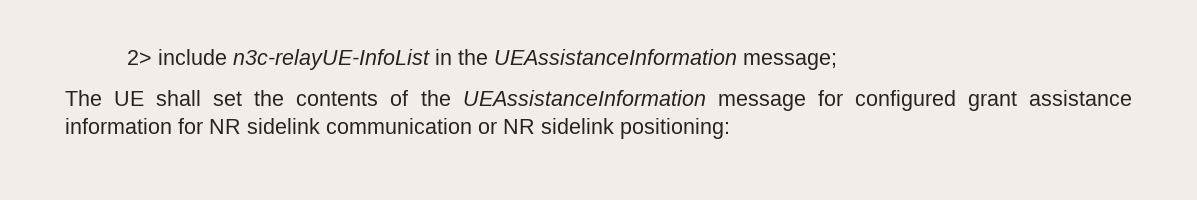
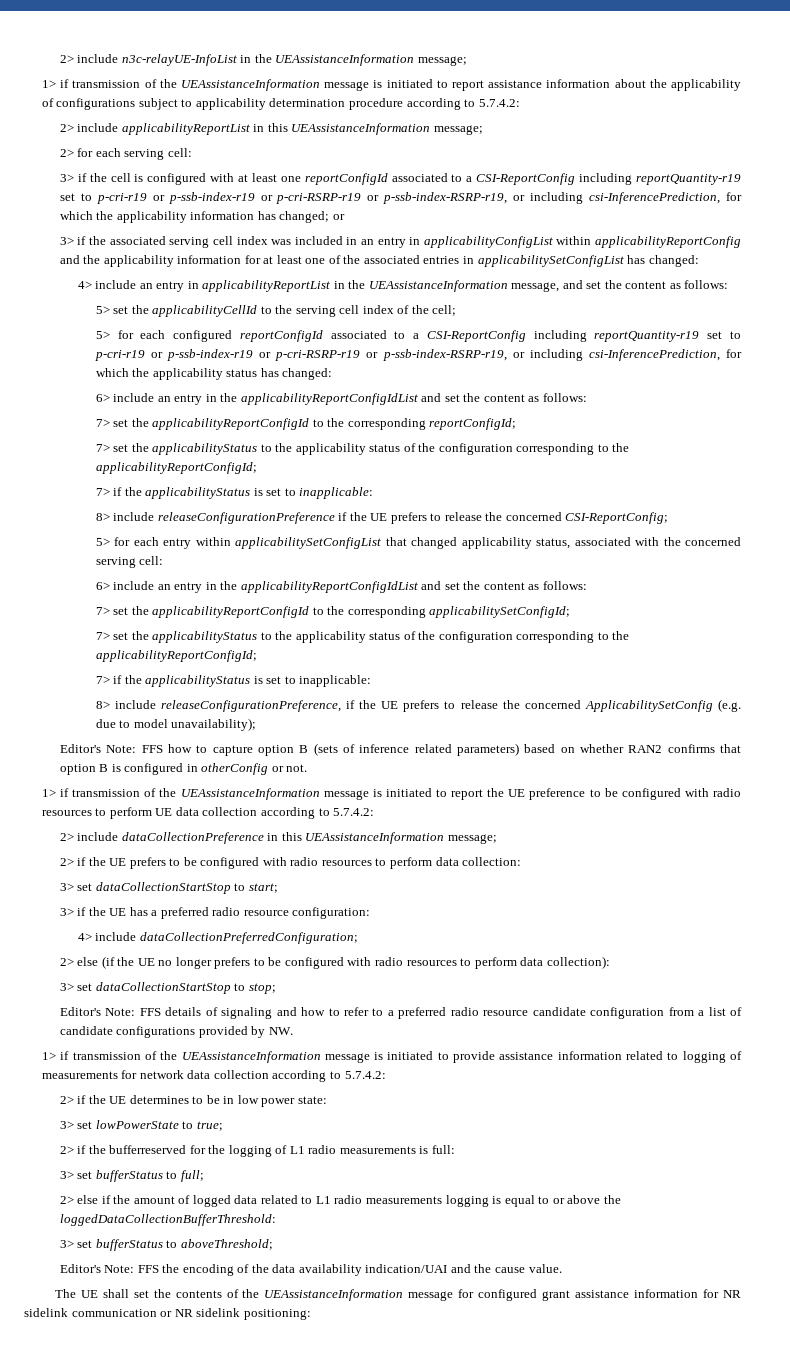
+ 1> if transmission of the UEAssistanceInformation message is initiated to report assistance information about the applicability of configurations subject to applicability determination procedure according to 5.7.4.2:
+ 2> include applicabilityReportList in this UEAssistanceInformation message;
+ 2> for each serving cell:
+ 3> if the cell is configured with at least one reportConfigId associated to a CSI-ReportConfig including reportQuantity-r19 set to p-cri-r19 or p-ssb-index-r19 or p-cri-RSRP-r19 or p-ssb-index-RSRP-r19, or including csi-InferencePrediction, for which the applicability information has changed; or
+ 3> if the associated serving cell index was included in an entry in applicabilityConfigList within applicabilityReportConfig and the applicability information for at least one of the associated entries in applicabilitySetConfigList has changed:
+ 4> include an entry in applicabilityReportList in the UEAssistanceInformation message, and set the content as follows:
+ 5> set the applicabilityCellId to the serving cell index of the cell;
+ 5> for each configured reportConfigId associated to a CSI-ReportConfig including reportQuantity-r19 set to p-cri-r19 or p-ssb-index-r19 or p-cri-RSRP-r19 or p-ssb-index-RSRP-r19, or including csi-InferencePrediction, for which the applicability status has changed:
+ 6> include an entry in the applicabilityReportConfigIdList and set the content as follows:
+ 7> set the applicabilityReportConfigId to the corresponding reportConfigId;
+ 7> set the applicabilityStatus to the applicability status of the configuration corresponding to the applicabilityReportConfigId;
+ 7> if the applicabilityStatus is set to inapplicable:
+ 8> include releaseConfigurationPreference if the UE prefers to release the concerned CSI-ReportConfig;
+ 5> for each entry within applicabilitySetConfigList that changed applicability status, associated with the concerned serving cell:
+ 6> include an entry in the applicabilityReportConfigIdList and set the content as follows:
+ 7> set the applicabilityReportConfigId to the corresponding applicabilitySetConfigId;
+ 7> set the applicabilityStatus to the applicability status of the configuration corresponding to the applicabilityReportConfigId;
+ 7> if the applicabilityStatus is set to inapplicable:
+ 8> include releaseConfigurationPreference, if the UE prefers to release the concerned ApplicabilitySetConfig (e.g. due to model unavailability);
+ Editor's Note: FFS how to capture option B (sets of inference related parameters) based on whether RAN2 confirms that option B is configured in otherConfig or not.
+ 1> if transmission of the UEAssistanceInformation message is initiated to report the UE preference to be configured with radio resources to perform UE data collection according to 5.7.4.2:
+ 2> include dataCollectionPreference in this UEAssistanceInformation message;
+ 2> if the UE prefers to be configured with radio resources to perform data collection:
+ 3> set dataCollectionStartStop to start;
+ 3> if the UE has a preferred radio resource configuration:
+ 4> include dataCollectionPreferredConfiguration;
+ 2> else (if the UE no longer prefers to be configured with radio resources to perform data collection):
+ 3> set dataCollectionStartStop to stop;
+ Editor's Note: FFS details of signaling and how to refer to a preferred radio resource candidate configuration from a list of candidate configurations provided by NW.
+ 1> if transmission of the UEAssistanceInformation message is initiated to provide assistance information related to logging of measurements for network data collection according to 5.7.4.2:
+ 2> if the UE determines to be in low power state:
+ 3> set lowPowerState to true;
+ 2> if the bufferreserved for the logging of L1 radio measurements is full:
+ 3> set bufferStatus to full;
+ 2> else if the amount of logged data related to L1 radio measurements logging is equal to or above the loggedDataCollectionBufferThreshold:
+ 3> set bufferStatus to aboveThreshold;
+ Editor's Note: FFS the encoding of the data availability indication/UAI and the cause value.

